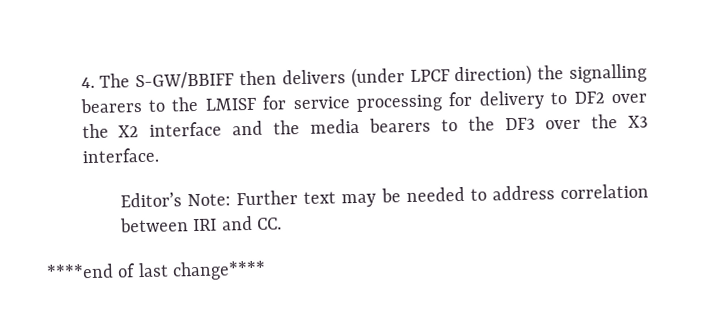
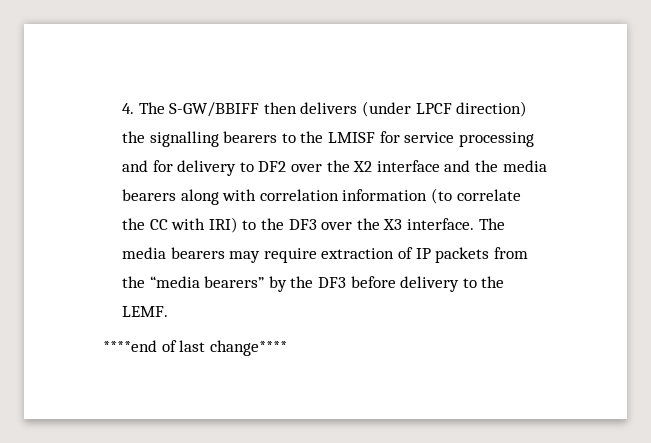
- 4. The S-GW/BBIFF then delivers (under LPCF direction) the signalling bearers to the LMISF for service processing for delivery to DF2 over the X2 interface and the media bearers to the DF3 over the X3 interface.
- Editor’s Note: Further text may be needed to address correlation between IRI and CC.
+ 4. The S-GW/BBIFF then delivers (under LPCF direction) the signalling bearers to the LMISF for service processing and for delivery to DF2 over the X2 interface and the media bearers along with correlation information (to correlate the CC with IRI) to the DF3 over the X3 interface. The media bearers may require extraction of IP packets from the “media bearers” by the DF3 before delivery to the LEMF.

